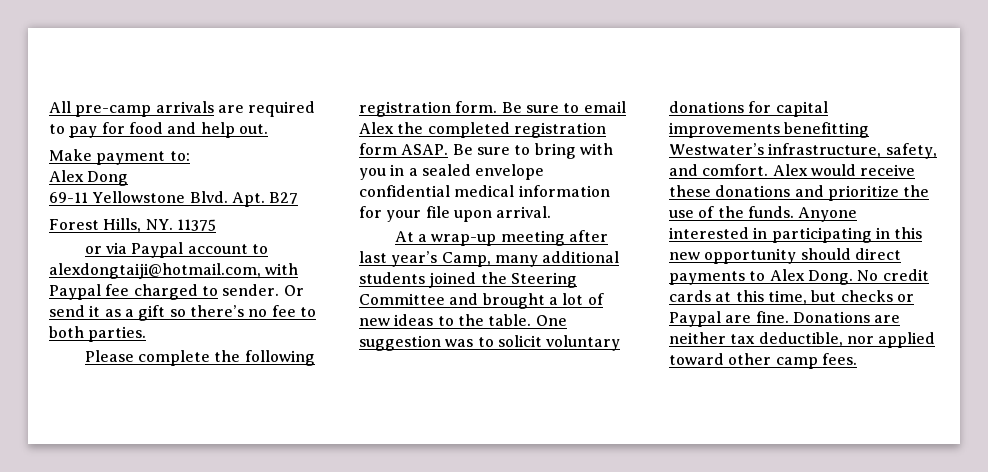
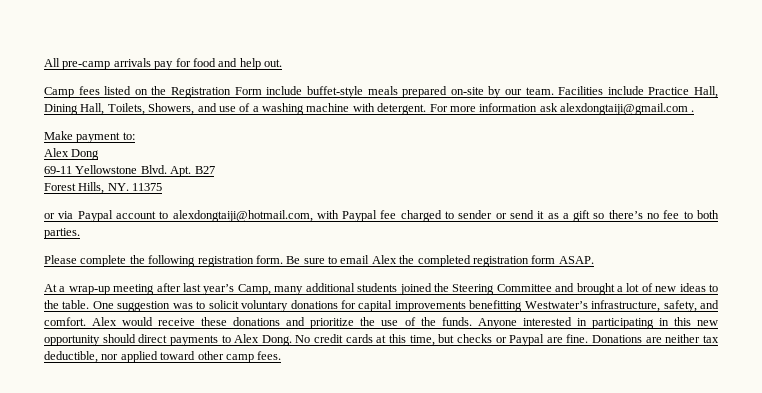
- All pre-camp arrivals are required to pay for food and help out.
+ All pre-camp arrivals pay for food and help out.
+ Camp fees listed on the Registration Form include buffet-style meals prepared on-site by our team. Facilities include Practice Hall, Dining Hall, Toilets, Showers, and use of a washing machine with detergent. For more information ask alexdongtaiji@gmail.com .
- or via Paypal account to alexdongtaiji@hotmail.com, with Paypal fee charged to sender. Or send it as a gift so there’s no fee to both parties.
+ or via Paypal account to alexdongtaiji@hotmail.com, with Paypal fee charged to sender or send it as a gift so there’s no fee to both parties.
- Be sure to bring with you in a sealed envelope confidential medical information for your file upon arrival.

